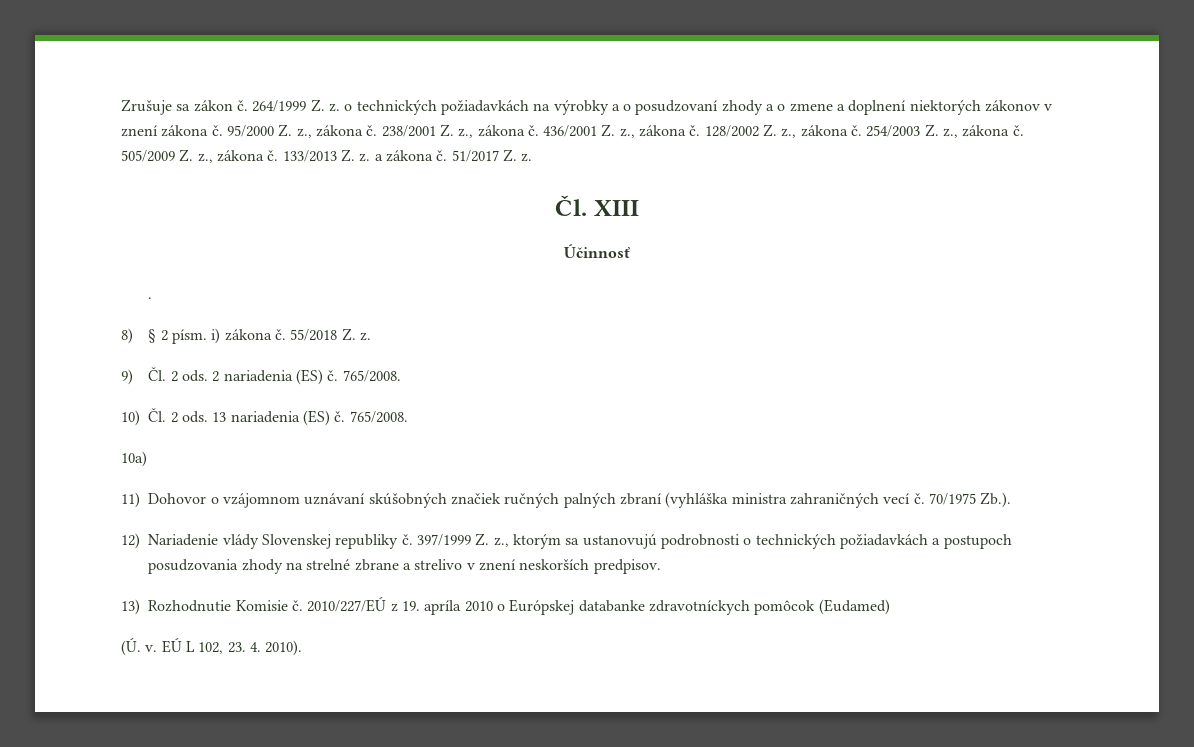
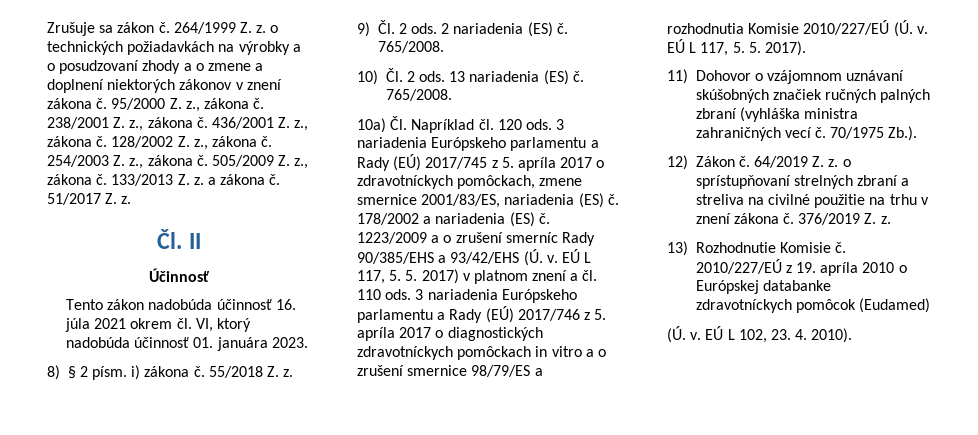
- Čl. XIII
+ Čl. II
- .
+ Tento zákon nadobúda účinnosť 16. júla 2021 okrem čl. VI, ktorý nadobúda účinnosť 01. januára 2023.
- 10a)
+ 10a) Čl. Napríklad čl. 120 ods. 3 nariadenia Európskeho parlamentu a Rady (EÚ) 2017/745 z 5. apríla 2017 o zdravotníckych pomôckach, zmene smernice 2001/83/ES, nariadenia (ES) č. 178/2002 a nariadenia (ES) č. 1223/2009 a o zrušení smerníc Rady 90/385/EHS a 93/42/EHS (Ú. v. EÚ L 117, 5. 5. 2017) v platnom znení a čl. 110 ods. 3 nariadenia Európskeho parlamentu a Rady (EÚ) 2017/746 z 5. apríla 2017 o diagnostických zdravotníckych pomôckach in vitro a o zrušení smernice 98/79/ES a rozhodnutia Komisie 2010/227/EÚ (Ú. v. EÚ L 117, 5. 5. 2017).
- 12) Nariadenie vlády Slovenskej republiky č. 397/1999 Z. z., ktorým sa ustanovujú podrobnosti o technických požiadavkách a postupoch posudzovania zhody na strelné zbrane a strelivo v znení neskorších predpisov.
+ 12) Zákon č. 64/2019 Z. z. o sprístupňovaní strelných zbraní a streliva na civilné použitie na trhu v znení zákona č. 376/2019 Z. z.

